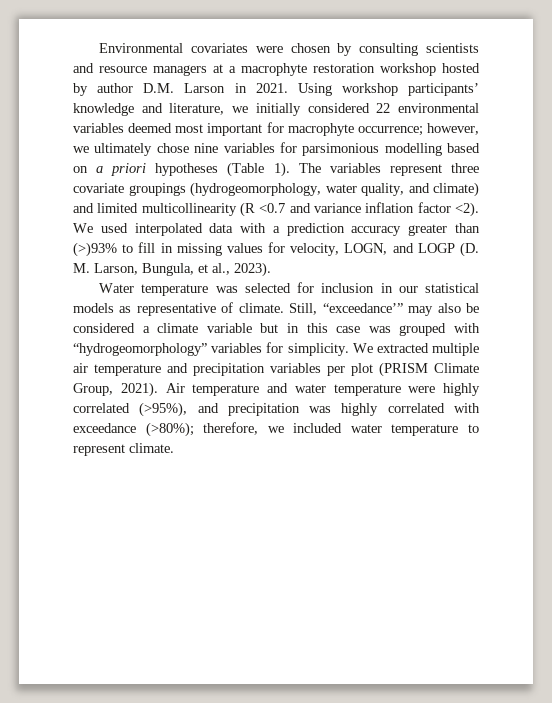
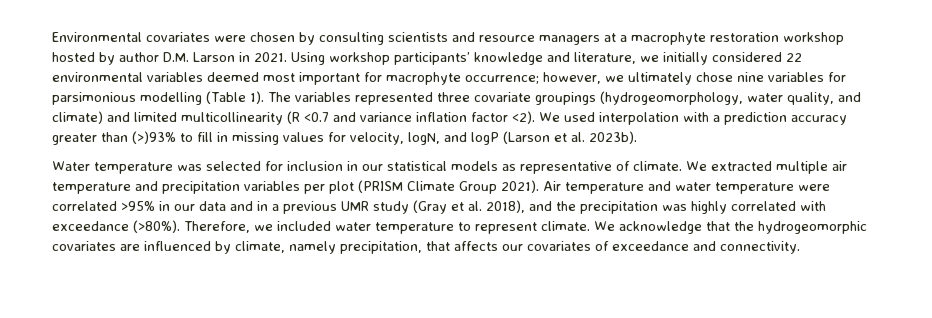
- Using workshop participants’ knowledge and literature, we initially considered 22 environmental variables deemed most important for macrophyte occurrence; however, we ultimately chose nine variables for parsimonious modelling based on a priori hypotheses (Table 1).
+ Using workshop participants’ knowledge and literature, we initially considered 22 environmental variables deemed most important for macrophyte occurrence; however, we ultimately chose nine variables for parsimonious modelling (Table 1).
- The variables represent three covariate groupings (hydrogeomorphology, water quality, and climate) and limited multicollinearity (R <0.7 and variance inflation factor <2).
+ The variables represented three covariate groupings (hydrogeomorphology, water quality, and climate) and limited multicollinearity (R <0.7 and variance inflation factor <2).
- We used interpolated data with a prediction accuracy greater than (>)93% to fill in missing values for velocity, LOGN, and LOGP (D. M. Larson, Bungula, et al., 2023).
+ We used interpolation with a prediction accuracy greater than (>)93% to fill in missing values for velocity, logN, and logP (Larson et al. 2023b).
- Still, “exceedance’” may also be considered a climate variable but in this case was grouped with “hydrogeomorphology” variables for simplicity.
- We extracted multiple air temperature and precipitation variables per plot (PRISM Climate Group, 2021).
+ We extracted multiple air temperature and precipitation variables per plot (PRISM Climate Group 2021).
- Air temperature and water temperature were highly correlated (>95%), and precipitation was highly correlated with exceedance (>80%); therefore, we included water temperature to represent climate.
+ Air temperature and water temperature were correlated >95% in our data and in a previous UMR study (Gray et al. 2018), and the precipitation was highly correlated with exceedance (>80%). Therefore, we included water temperature to represent climate.
+ We acknowledge that the hydrogeomorphic covariates are influenced by climate, namely precipitation, that affects our covariates of exceedance and connectivity.

